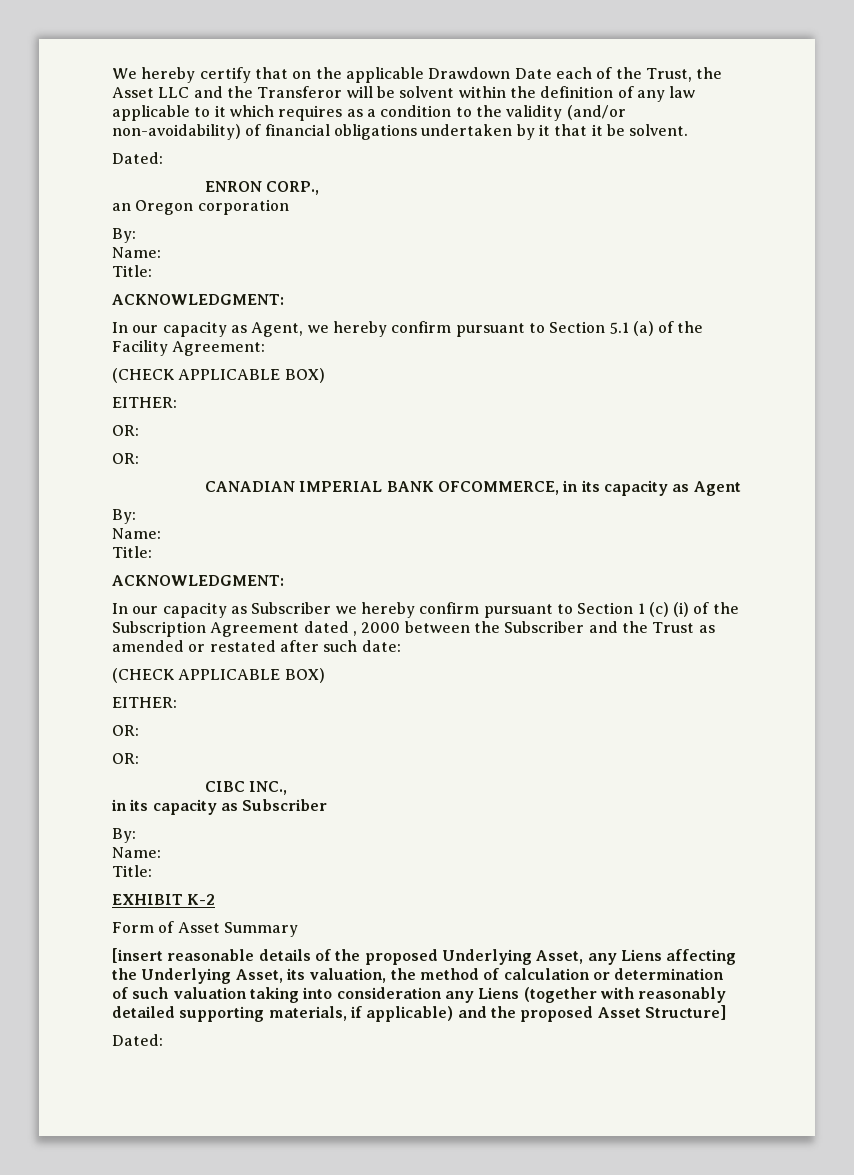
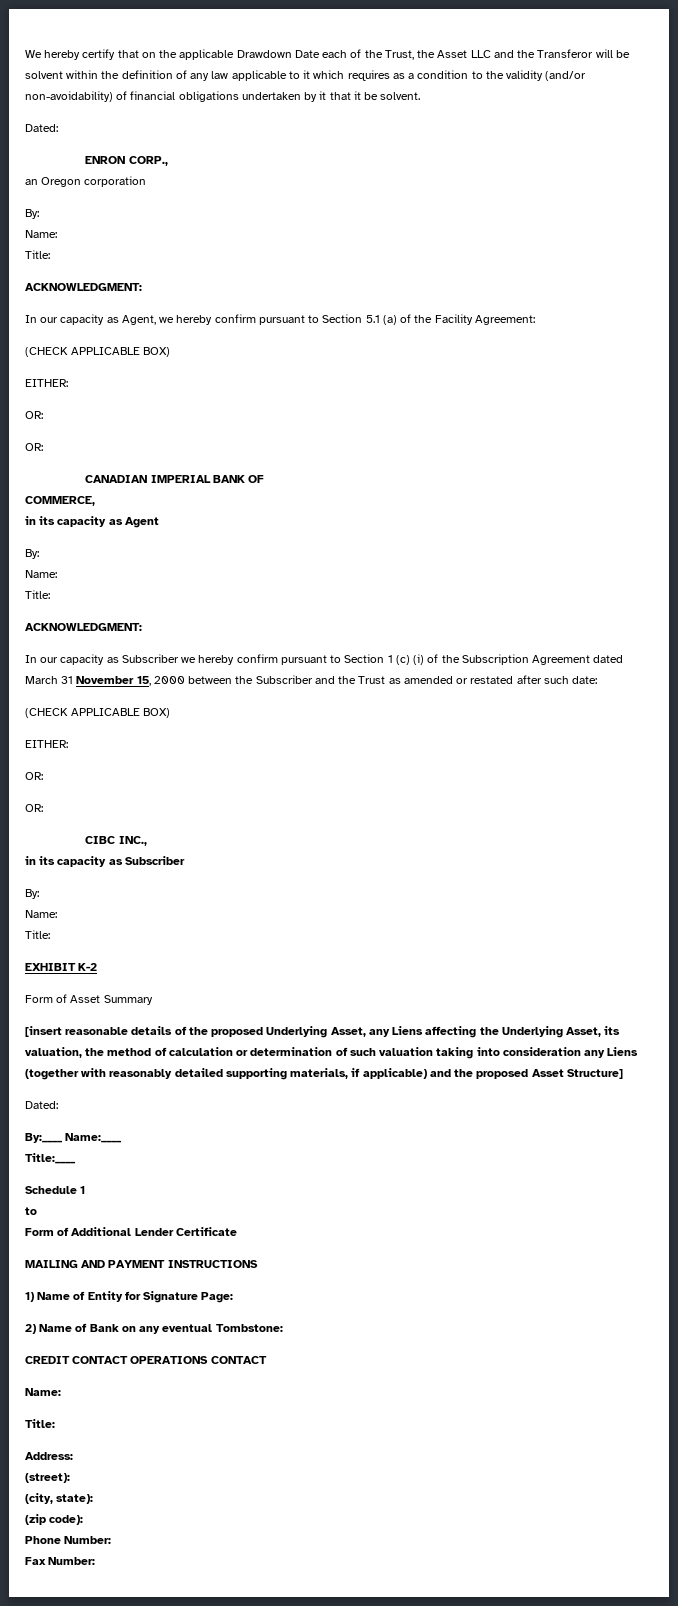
- CANADIAN IMPERIAL BANK OFCOMMERCE, in its capacity as Agent
+ CANADIAN IMPERIAL BANK OF
+ COMMERCE,
+ in its capacity as Agent
- In our capacity as Subscriber we hereby confirm pursuant to Section 1 (c) (i) of the Subscription Agreement dated , 2000 between the Subscriber and the Trust as amended or restated after such date:
+ In our capacity as Subscriber we hereby confirm pursuant to Section 1 (c) (i) of the Subscription Agreement dated March 31 November 15, 2000 between the Subscriber and the Trust as amended or restated after such date:
+ By:____ Name:____
+ Title:____
+ Schedule 1
+ to
+ Form of Additional Lender Certificate
+ MAILING AND PAYMENT INSTRUCTIONS
+ 1) Name of Entity for Signature Page:
+ 2) Name of Bank on any eventual Tombstone:
+ CREDIT CONTACT OPERATIONS CONTACT
+ Name:
+ Title:
+ Address:
+ (street):
+ (city, state):
+ (zip code):
+ Phone Number:
+ Fax Number:

